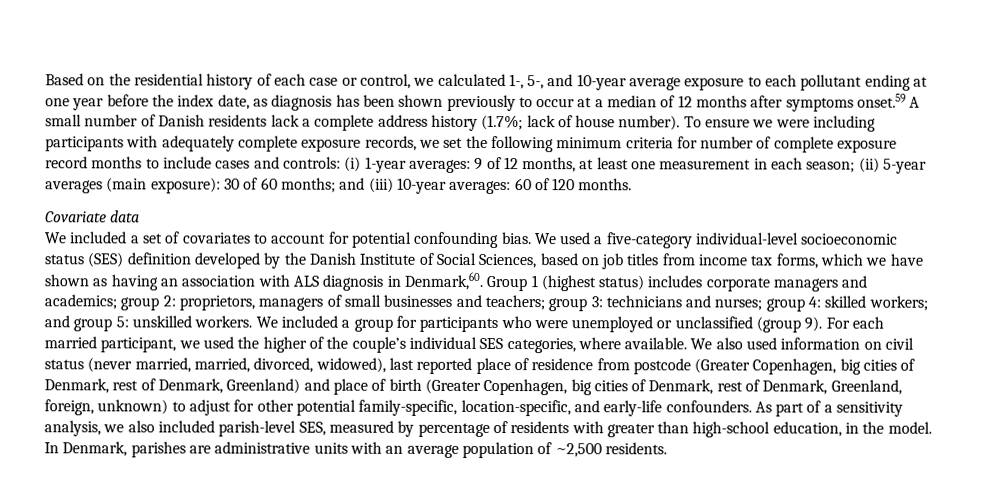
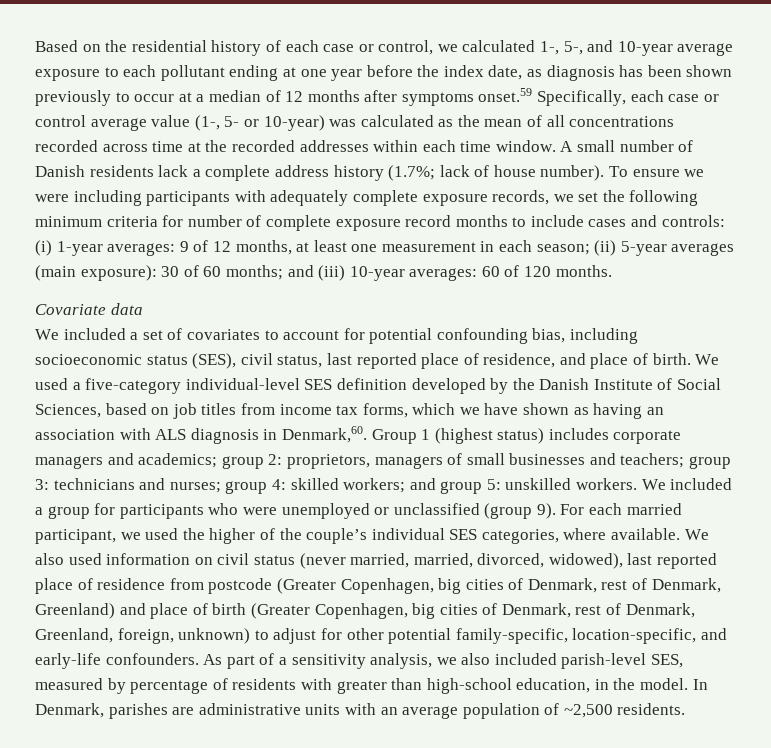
- Based on the residential history of each case or control, we calculated 1-, 5-, and 10-year average exposure to each pollutant ending at one year before the index date, as diagnosis has been shown previously to occur at a median of 12 months after symptoms onset.59 A small number of Danish residents lack a complete address history (1.7%;
+ Based on the residential history of each case or control, we calculated 1-, 5-, and 10-year average exposure to each pollutant ending at one year before the index date, as diagnosis has been shown previously to occur at a median of 12 months after symptoms onset.59 Specifically, each case or control average value (1-, 5- or 10-year) was calculated as the mean of all concentrations recorded across time at the recorded addresses within each time window. A small number of Danish residents lack a complete address history (1.7%;
- We included a set of covariates to account for potential confounding bias.
+ We included a set of covariates to account for potential confounding bias, including socioeconomic status (SES), civil status, last reported place of residence, and place of birth.
- We used a five-category individual-level socioeconomic status (SES) definition developed by the Danish Institute of Social Sciences, based on job titles from income tax forms, which we have shown as having an association with ALS diagnosis in Denmark,60.
+ We used a five-category individual-level SES definition developed by the Danish Institute of Social Sciences, based on job titles from income tax forms, which we have shown as having an association with ALS diagnosis in Denmark,60.

